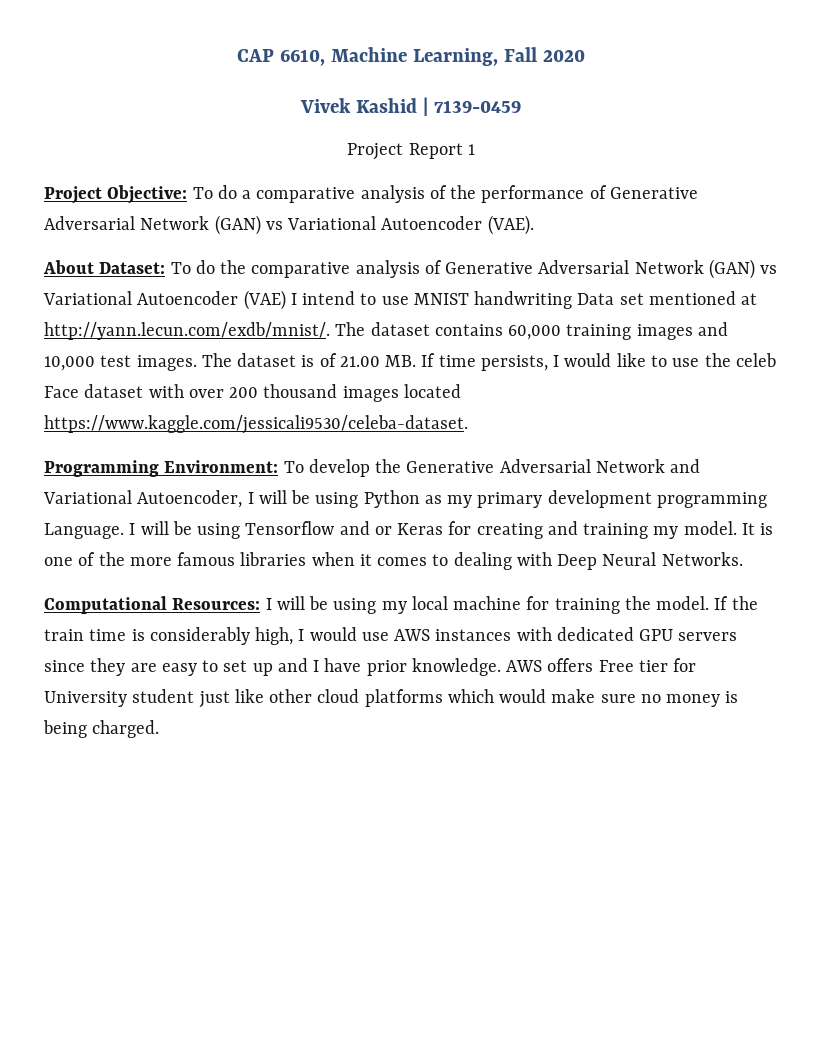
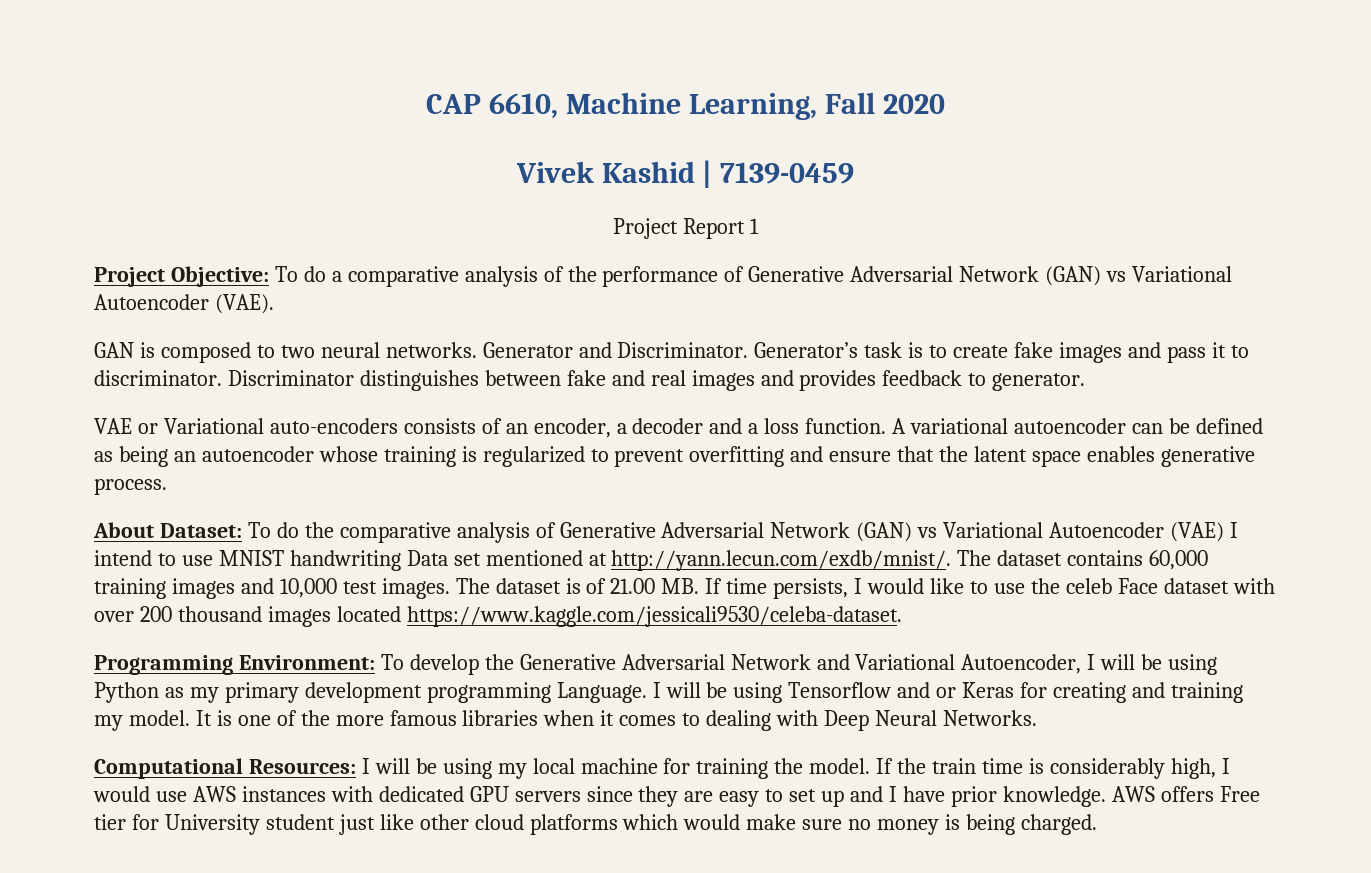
+ GAN is composed to two neural networks. Generator and Discriminator. Generator’s task is to create fake images and pass it to discriminator. Discriminator distinguishes between fake and real images and provides feedback to generator.
+ VAE or Variational auto-encoders consists of an encoder, a decoder and a loss function. A variational autoencoder can be defined as being an autoencoder whose training is regularized to prevent overfitting and ensure that the latent space enables generative process.

